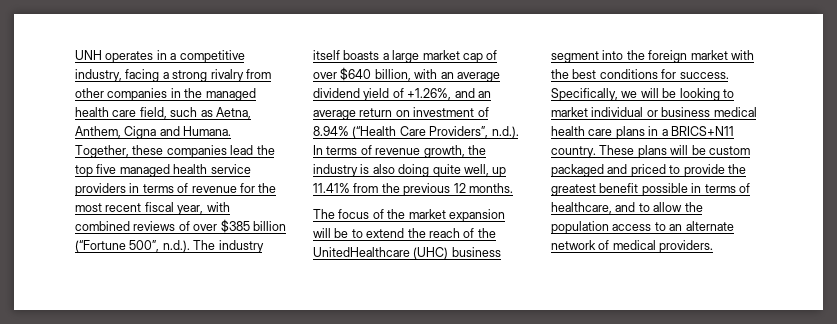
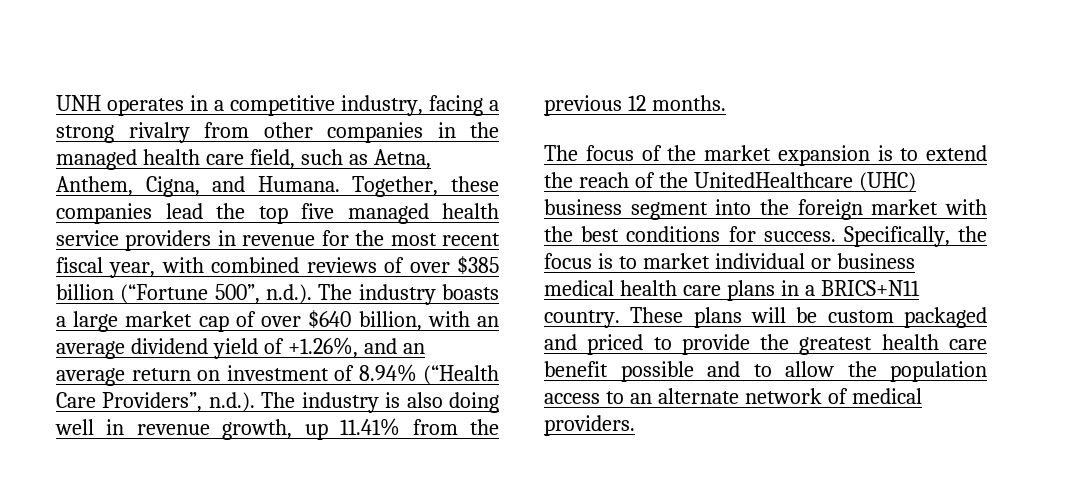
- UNH operates in a competitive industry, facing a strong rivalry from other companies in the managed health care field, such as Aetna, Anthem, Cigna and Humana.
+ UNH operates in a competitive industry, facing a strong rivalry from other companies in the managed health care field, such as Aetna, Anthem, Cigna, and Humana.
- Together, these companies lead the top five managed health service providers in terms of revenue for the most recent fiscal year, with combined reviews of over $385 billion (“Fortune 500”, n.d.). The industry itself boasts a large market cap of over $640 billion, with an average dividend yield of +1.26%, and an average return on investment of 8.94% (“Health Care Providers”, n.d.). In terms of revenue growth, the industry is also doing quite well, up 11.41% from the previous 12 months.
+ Together, these companies lead the top five managed health service providers in revenue for the most recent fiscal year, with combined reviews of over $385 billion (“Fortune 500”, n.d.). The industry boasts a large market cap of over $640 billion, with an average dividend yield of +1.26%, and an average return on investment of 8.94% (“Health Care Providers”, n.d.). The industry is also doing well in revenue growth, up 11.41% from the previous 12 months.
- The focus of the market expansion will be to extend the reach of the UnitedHealthcare (UHC) business segment into the foreign market with the best conditions for success.
+ The focus of the market expansion is to extend the reach of the UnitedHealthcare (UHC) business segment into the foreign market with the best conditions for success.
- Specifically, we will be looking to market individual or business medical health care plans in a BRICS+N11 country.
+ Specifically, the focus is to market individual or business medical health care plans in a BRICS+N11 country.
- These plans will be custom packaged and priced to provide the greatest benefit possible in terms of healthcare, and to allow the population access to an alternate network of medical providers.
+ These plans will be custom packaged and priced to provide the greatest health care benefit possible and to allow the population access to an alternate network of medical providers.

